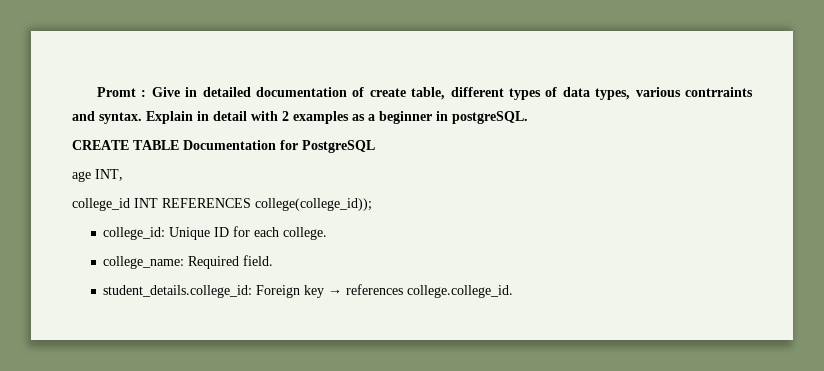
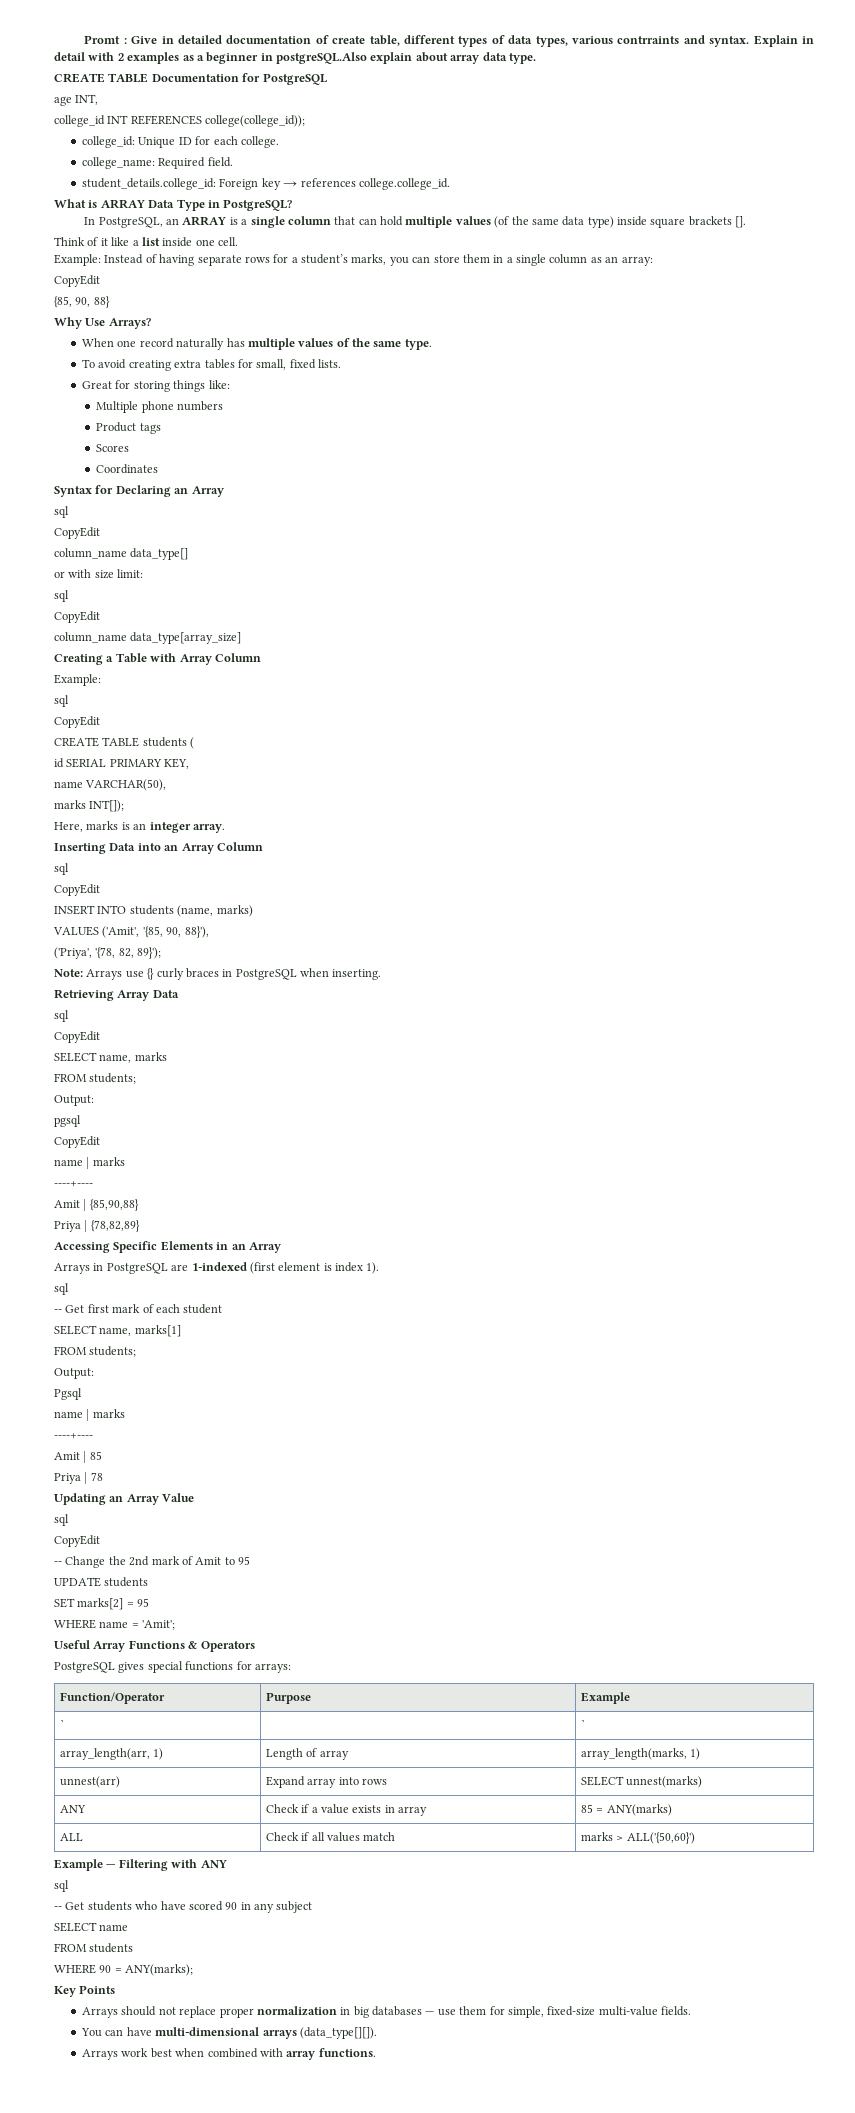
- Explain in detail with 2 examples as a beginner in postgreSQL.
+ Explain in detail with 2 examples as a beginner in postgreSQL.Also explain about array data type.
+ What is ARRAY Data Type in PostgreSQL?
+ In PostgreSQL, an ARRAY is a single column that can hold multiple values (of the same data type) inside square brackets [].
+ Think of it like a list inside one cell.
+ Example: Instead of having separate rows for a student’s marks, you can store them in a single column as an array:
+ CopyEdit
+ {85, 90, 88}
+ Why Use Arrays?
+ When one record naturally has multiple values of the same type.
+ To avoid creating extra tables for small, fixed lists.
+ Great for storing things like:
+ Multiple phone numbers
+ Product tags
+ Scores
+ Coordinates
+ Syntax for Declaring an Array
+ sql
+ CopyEdit
+ column_name data_type[]
+ or with size limit:
+ sql
+ CopyEdit
+ column_name data_type[array_size]
+ Creating a Table with Array Column
+ Example:
+ sql
+ CopyEdit
+ CREATE TABLE students (
+ id SERIAL PRIMARY KEY,
+ name VARCHAR(50),
+ marks INT[]);
+ Here, marks is an integer array.
+ Inserting Data into an Array Column
+ sql
+ CopyEdit
+ INSERT INTO students (name, marks)
+ VALUES ('Amit', '{85, 90, 88}'),
+ ('Priya', '{78, 82, 89}');
+ Note: Arrays use {} curly braces in PostgreSQL when inserting.
+ Retrieving Array Data
+ sql
+ CopyEdit
+ SELECT name, marks
+ FROM students;
+ Output:
+ pgsql
+ CopyEdit
+ name | marks
+ ----+----
+ Amit | {85,90,88}
+ Priya | {78,82,89}
+ Accessing Specific Elements in an Array
+ Arrays in PostgreSQL are 1-indexed (first element is index 1).
+ sql
+ -- Get first mark of each student
+ SELECT name, marks[1]
+ FROM students;
+ Output:
+ Pgsql
+ name | marks
+ ----+----
+ Amit | 85
+ Priya | 78
+ Updating an Array Value
+ sql
+ CopyEdit
+ -- Change the 2nd mark of Amit to 95
+ UPDATE students
+ SET marks[2] = 95
+ WHERE name = 'Amit';
+ Useful Array Functions & Operators
+ PostgreSQL gives special functions for arrays:
+ Function/Operator | Purpose | Example
+ ` | | `
+ array_length(arr, 1) | Length of array | array_length(marks, 1)
+ unnest(arr) | Expand array into rows | SELECT unnest(marks)
+ ANY | Check if a value exists in array | 85 = ANY(marks)
+ ALL | Check if all values match | marks > ALL('{50,60}')
+ Example — Filtering with ANY
+ sql
+ -- Get students who have scored 90 in any subject
+ SELECT name
+ FROM students
+ WHERE 90 = ANY(marks);
+ Key Points
+ Arrays should not replace proper normalization in big databases — use them for simple, fixed-size multi-value fields.
+ You can have multi-dimensional arrays (data_type[][]).
+ Arrays work best when combined with array functions.

